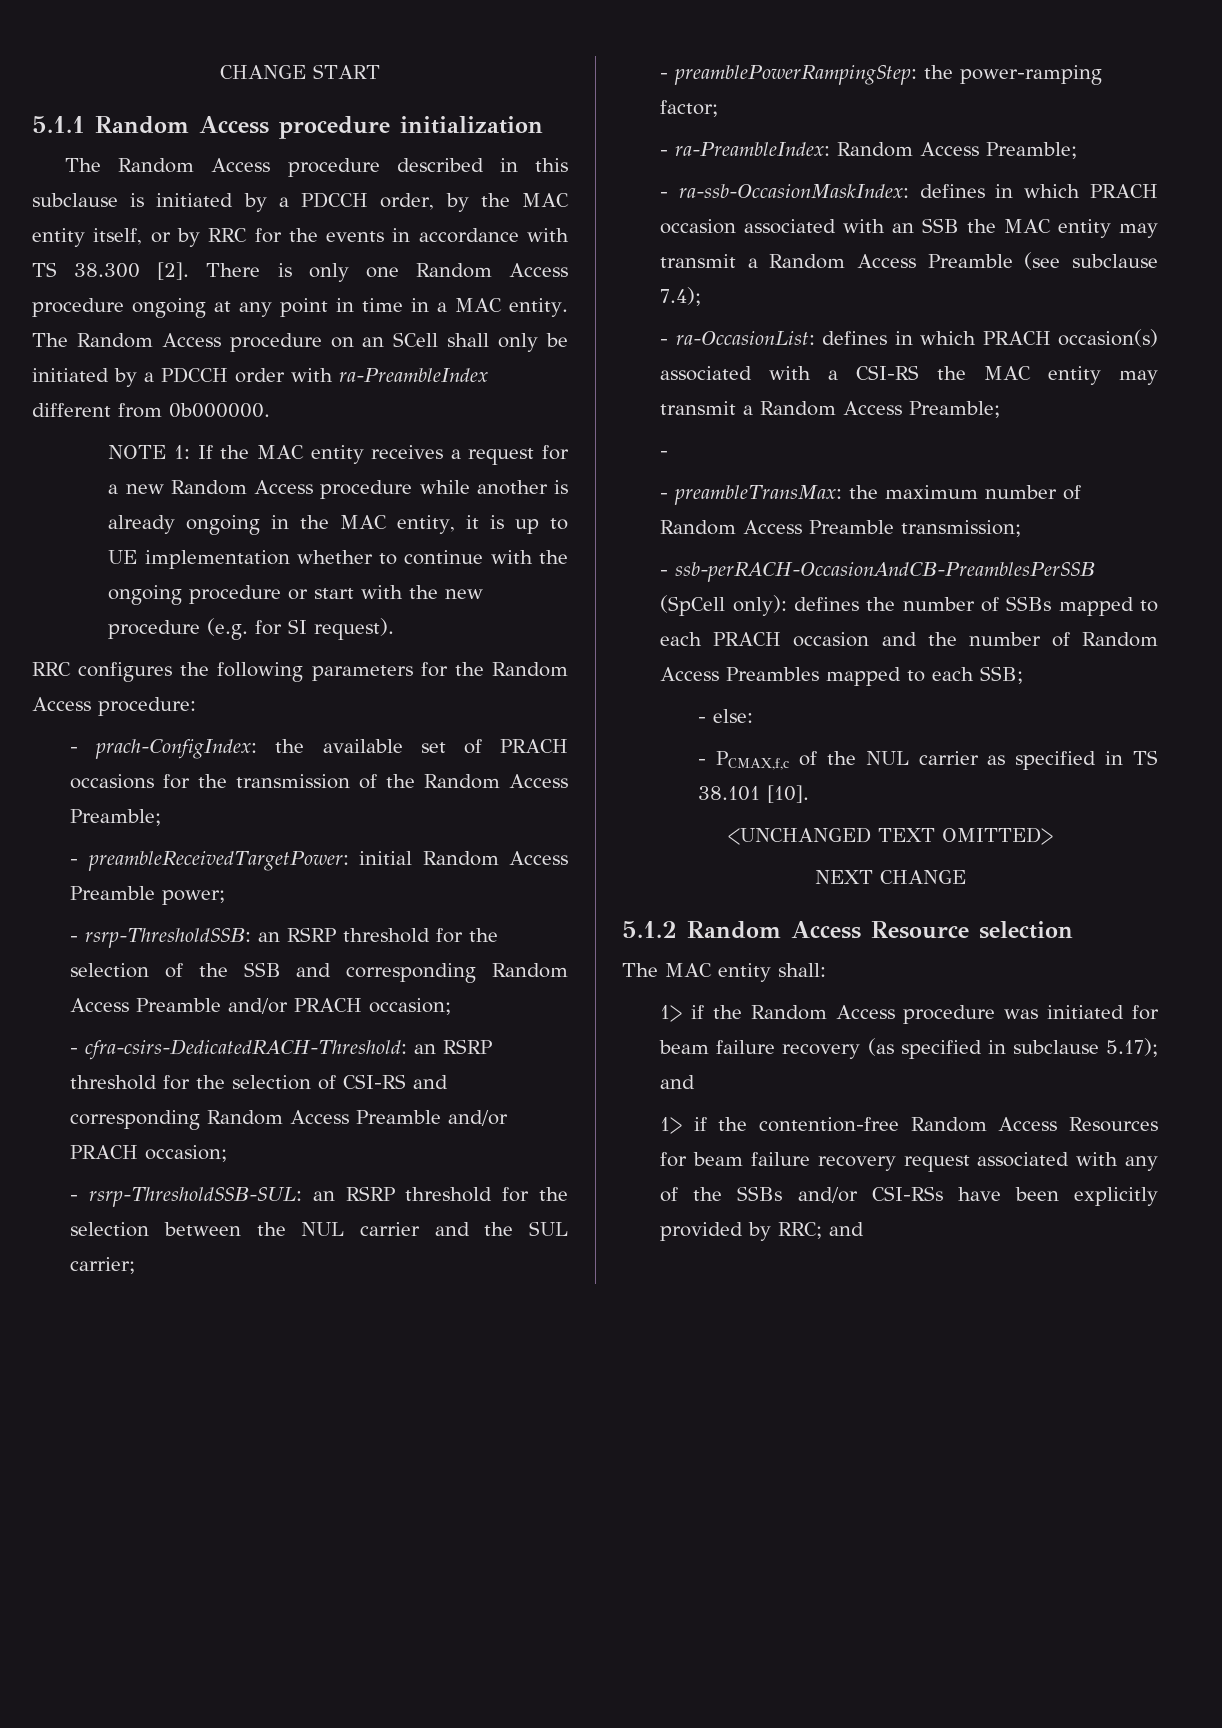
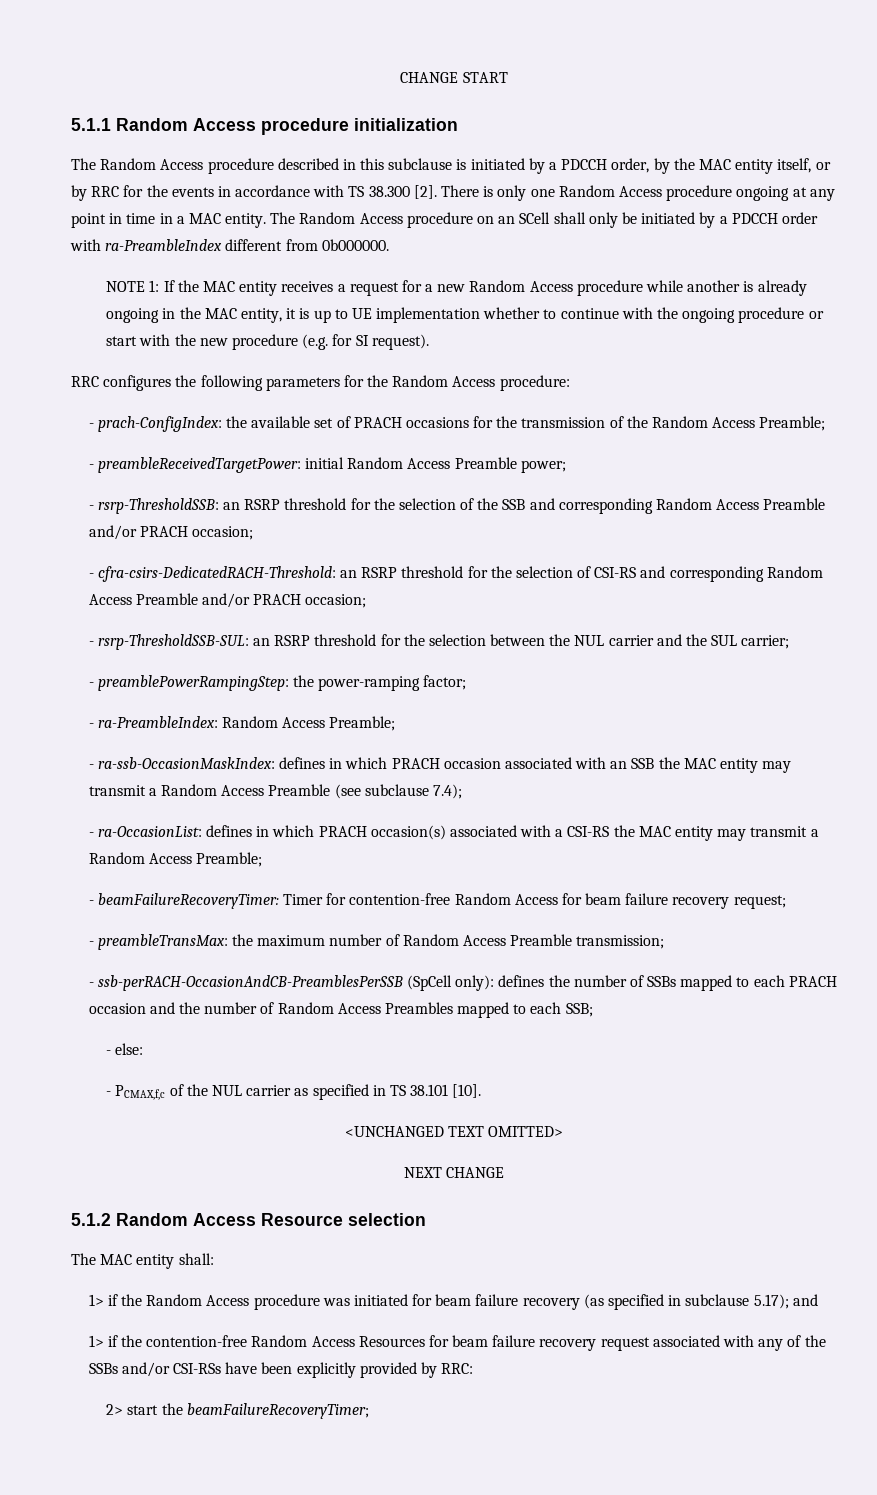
  - ra-OccasionList: defines in which PRACH occasion(s) associated with a CSI-RS the MAC entity may transmit a Random Access Preamble;
- -
+ - beamFailureRecoveryTimer: Timer for contention-free Random Access for beam failure recovery request;
- 1> if the contention-free Random Access Resources for beam failure recovery request associated with any of the SSBs and/or CSI-RSs have been explicitly provided by RRC; and
+ 1> if the contention-free Random Access Resources for beam failure recovery request associated with any of the SSBs and/or CSI-RSs have been explicitly provided by RRC:
+ 2> start the beamFailureRecoveryTimer;

